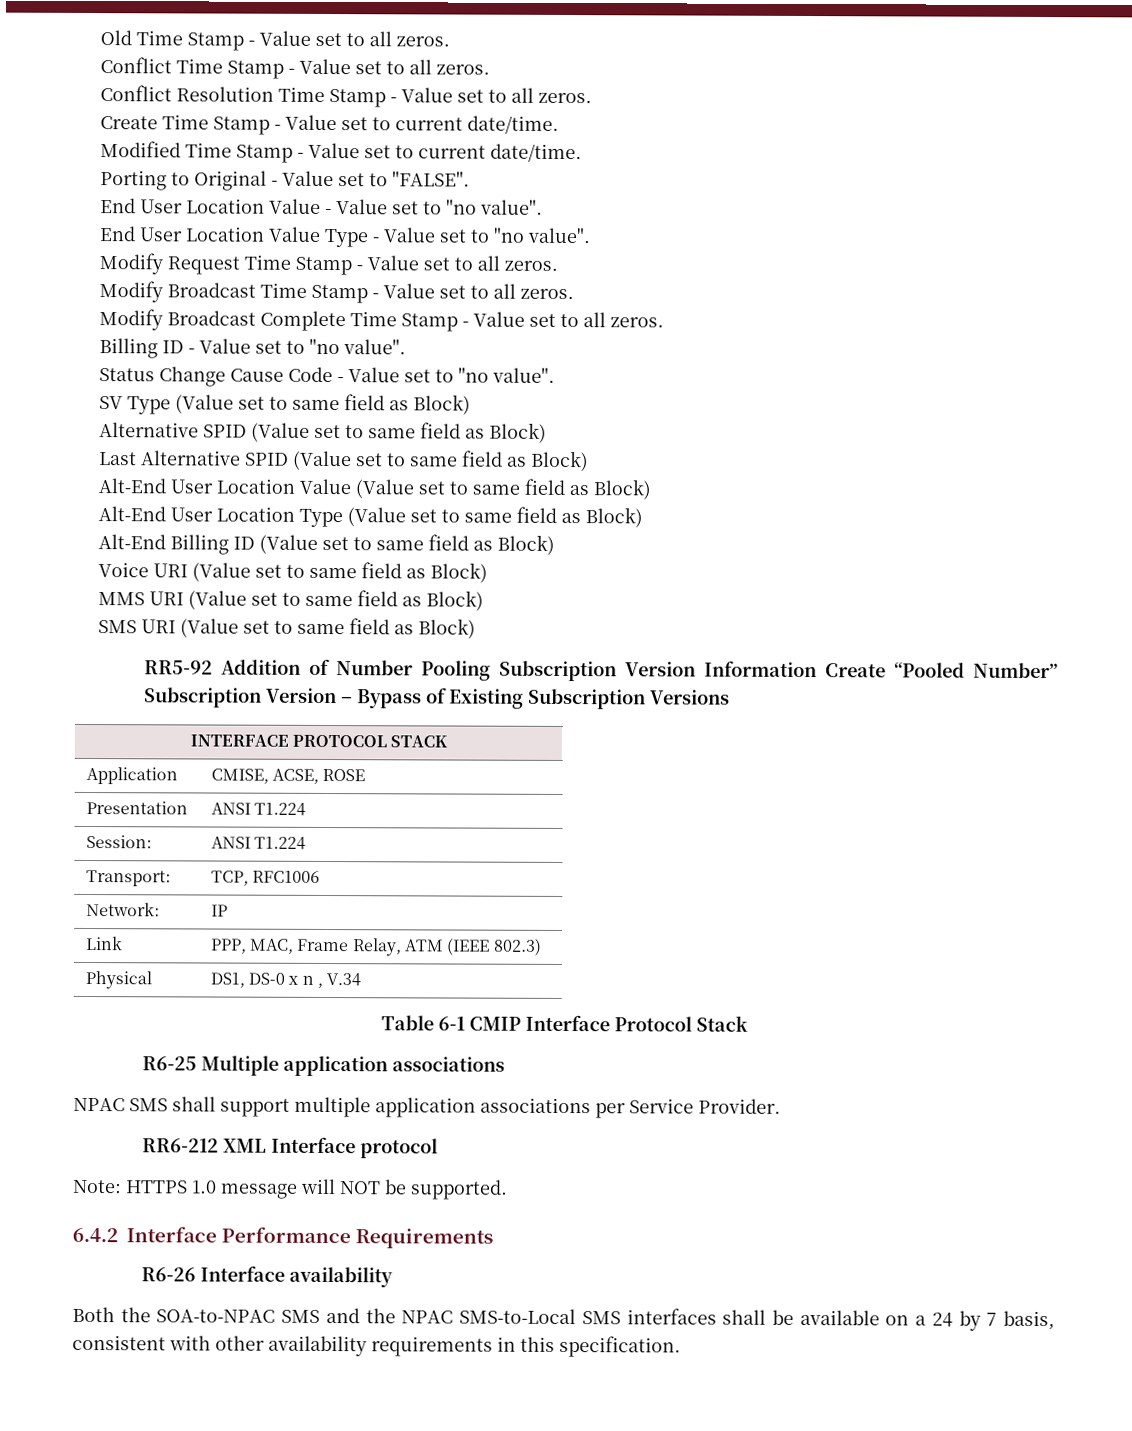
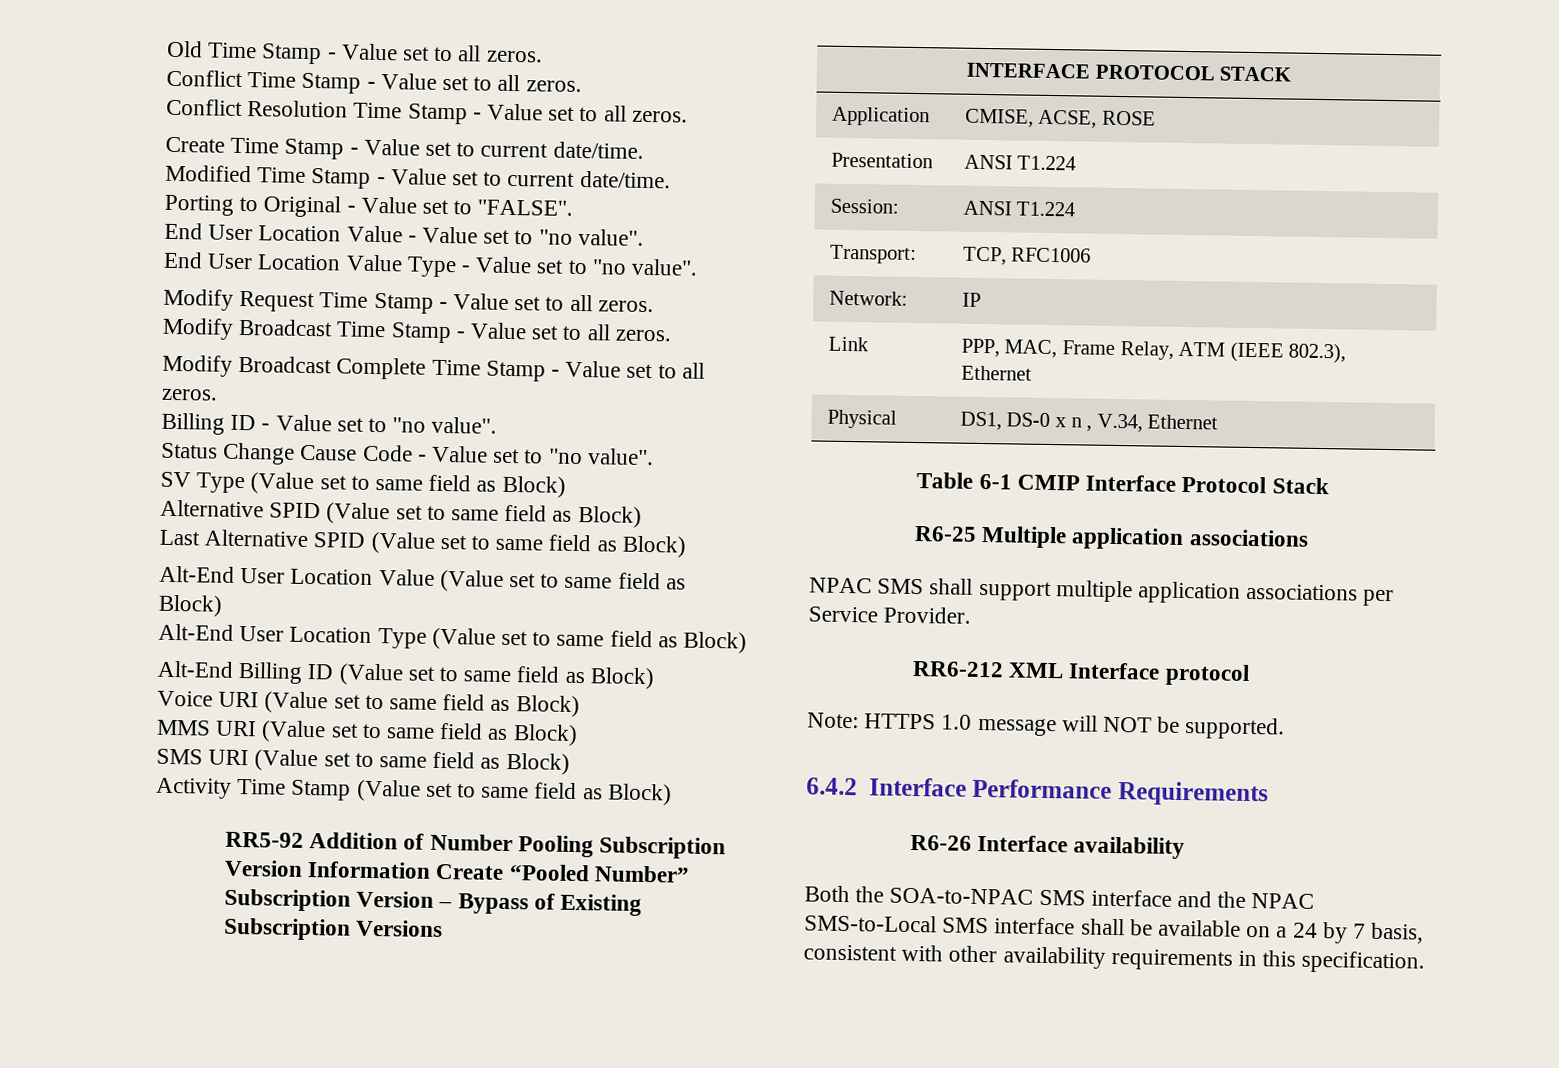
+ Activity Time Stamp (Value set to same field as Block)
- Link | PPP, MAC, Frame Relay, ATM (IEEE 802.3)
+ Link | PPP, MAC, Frame Relay, ATM (IEEE 802.3), Ethernet
- Physical | DS1, DS-0 x n , V.34
+ Physical | DS1, DS-0 x n , V.34, Ethernet
- Both the SOA-to-NPAC SMS and the NPAC SMS-to-Local SMS interfaces shall be available on a 24 by 7 basis, consistent with other availability requirements in this specification.
+ Both the SOA-to-NPAC SMS interface and the NPAC SMS-to-Local SMS interface shall be available on a 24 by 7 basis, consistent with other availability requirements in this specification.

